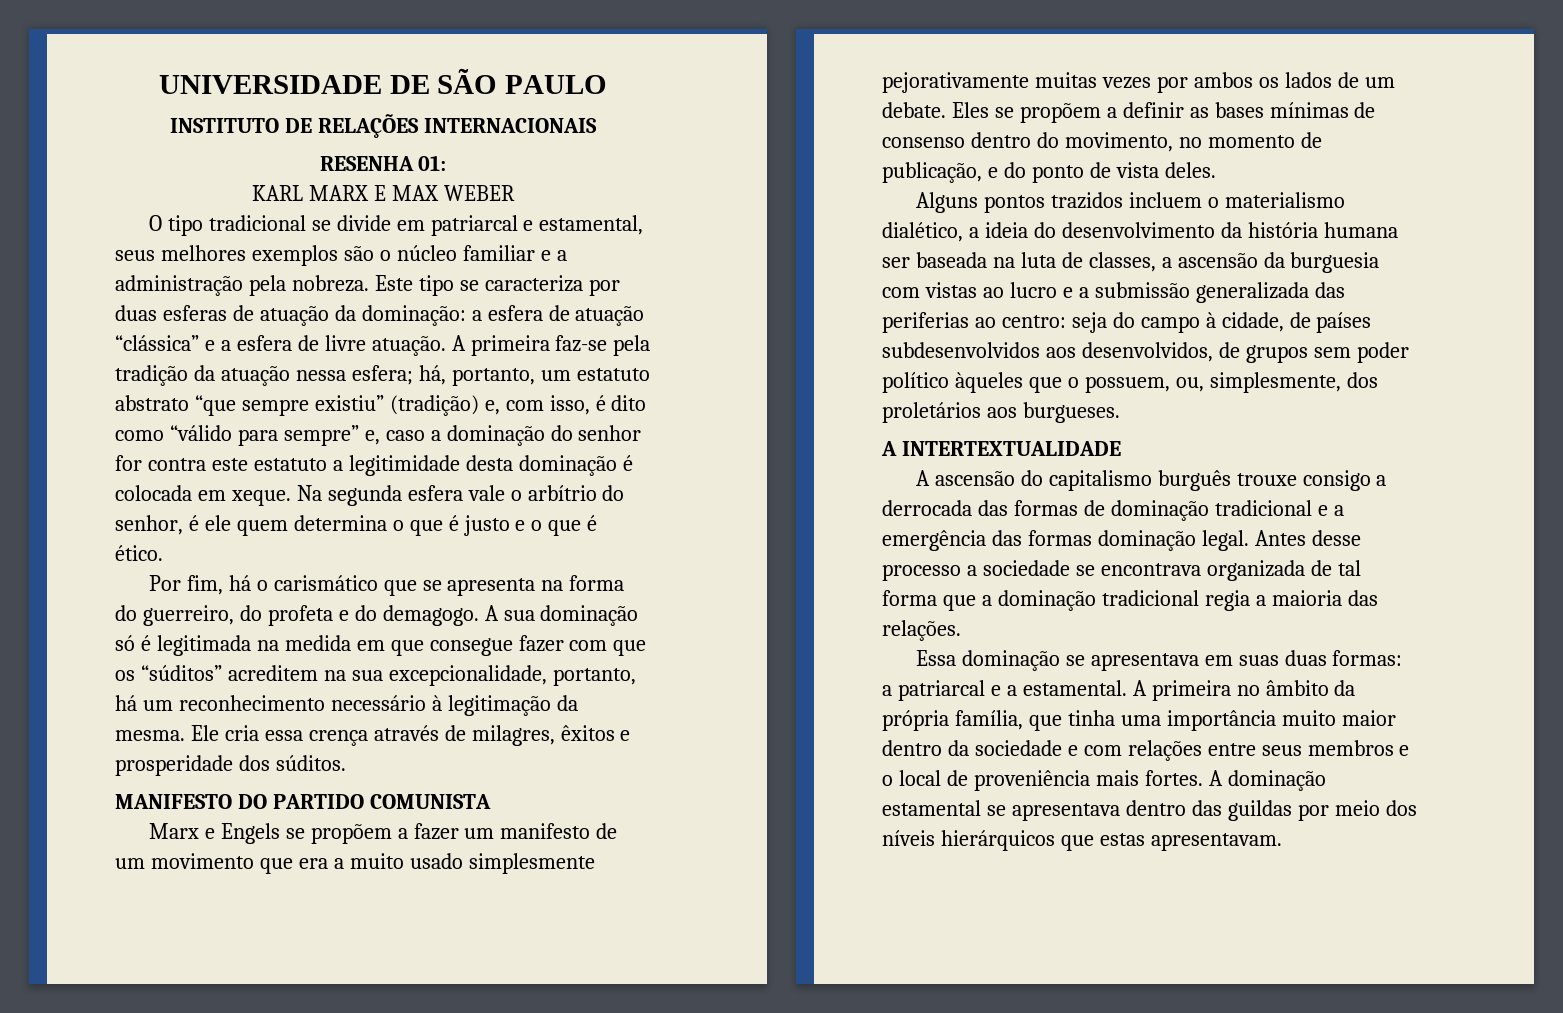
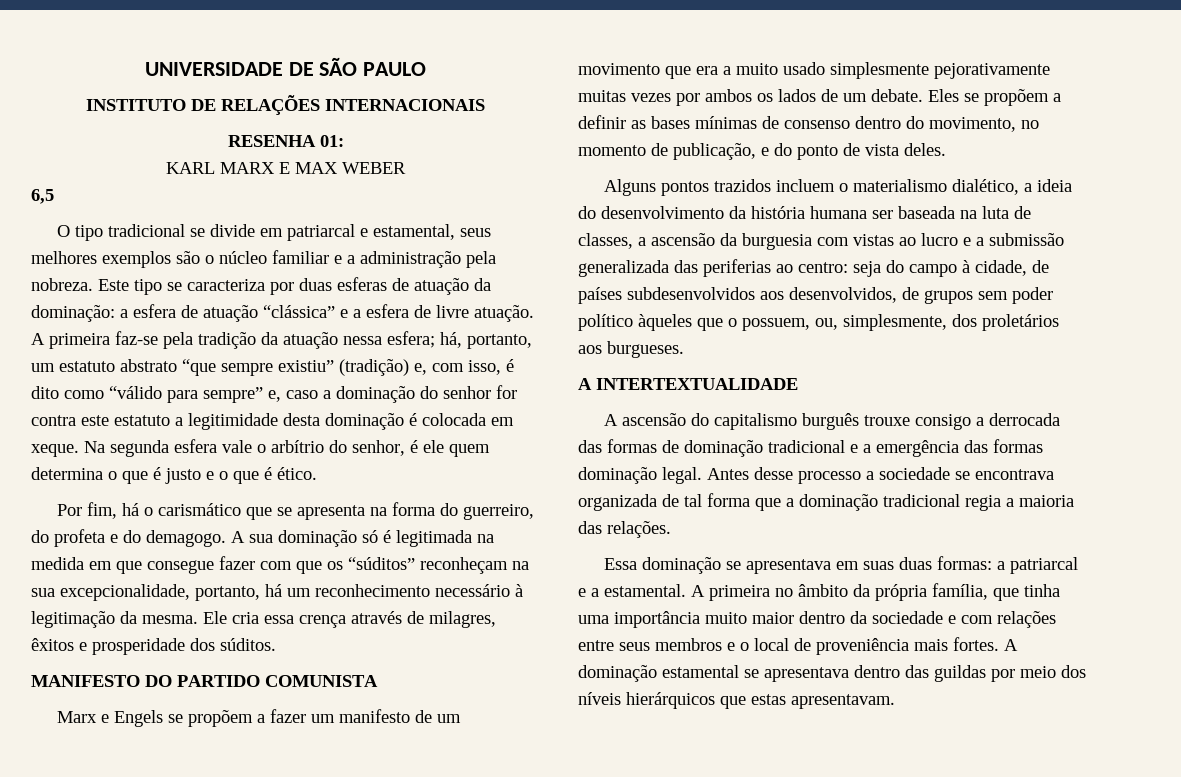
+ 6,5
- A sua dominação só é legitimada na medida em que consegue fazer com que os “súditos” acreditem na sua excepcionalidade, portanto, há um reconhecimento necessário à legitimação da mesma.
+ A sua dominação só é legitimada na medida em que consegue fazer com que os “súditos” reconheçam na sua excepcionalidade, portanto, há um reconhecimento necessário à legitimação da mesma.

